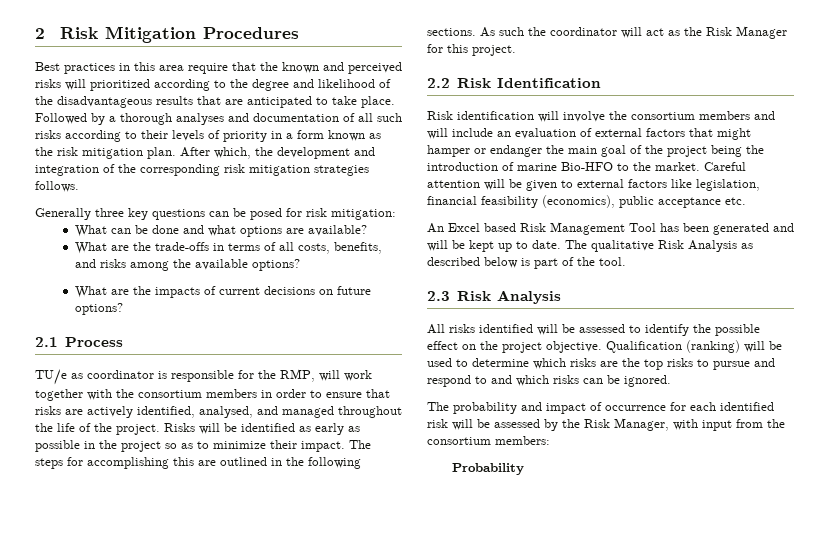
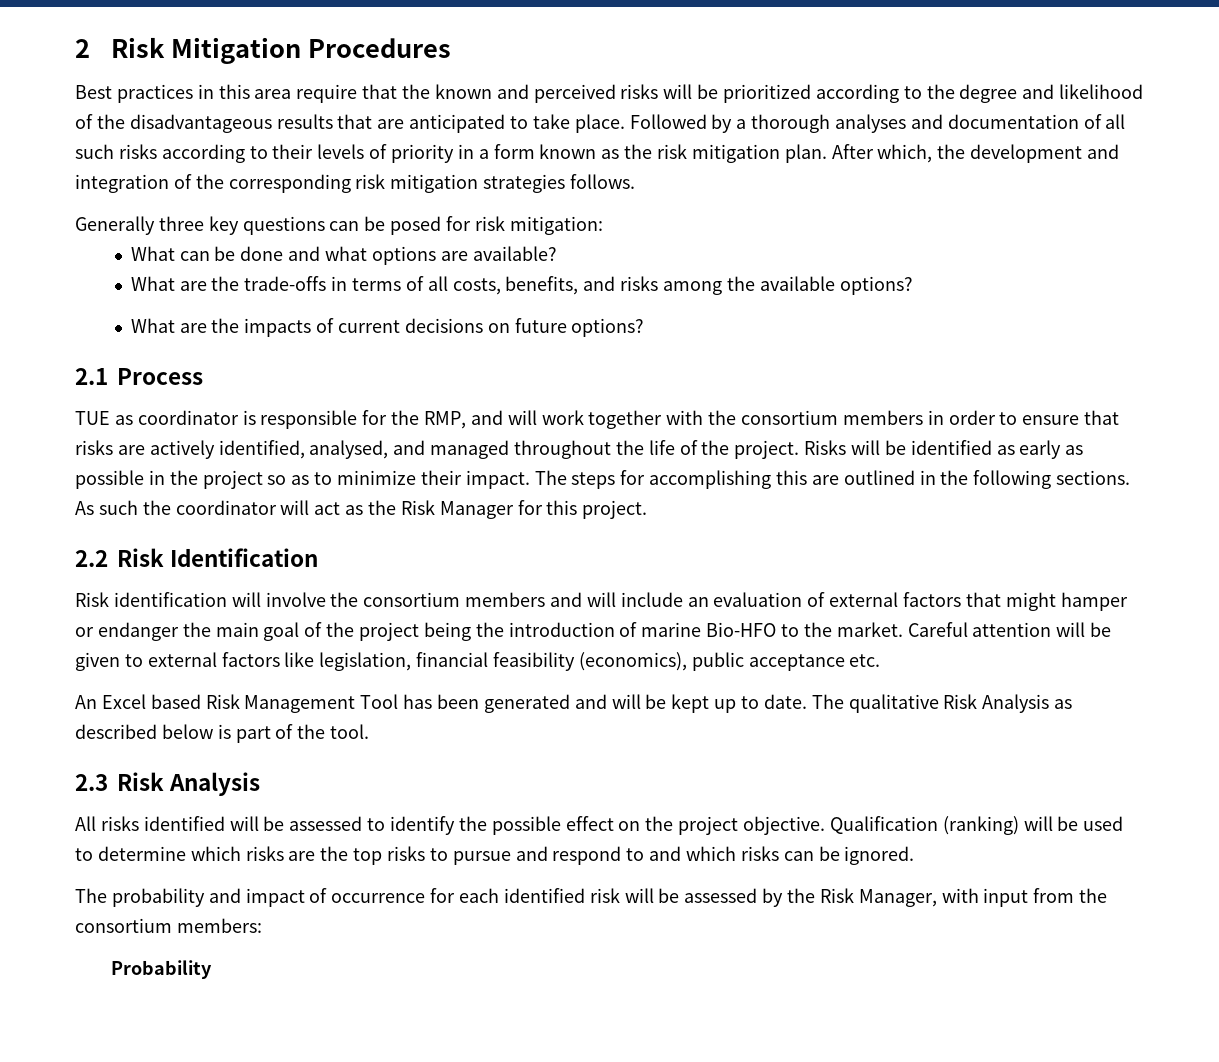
- Best practices in this area require that the known and perceived risks will prioritized according to the degree and likelihood of the disadvantageous results that are anticipated to take place.
+ Best practices in this area require that the known and perceived risks will be prioritized according to the degree and likelihood of the disadvantageous results that are anticipated to take place.
- TU/e as coordinator is responsible for the RMP, will work together with the consortium members in order to ensure that risks are actively identified, analysed, and managed throughout the life of the project.
+ TUE as coordinator is responsible for the RMP, and will work together with the consortium members in order to ensure that risks are actively identified, analysed, and managed throughout the life of the project.

